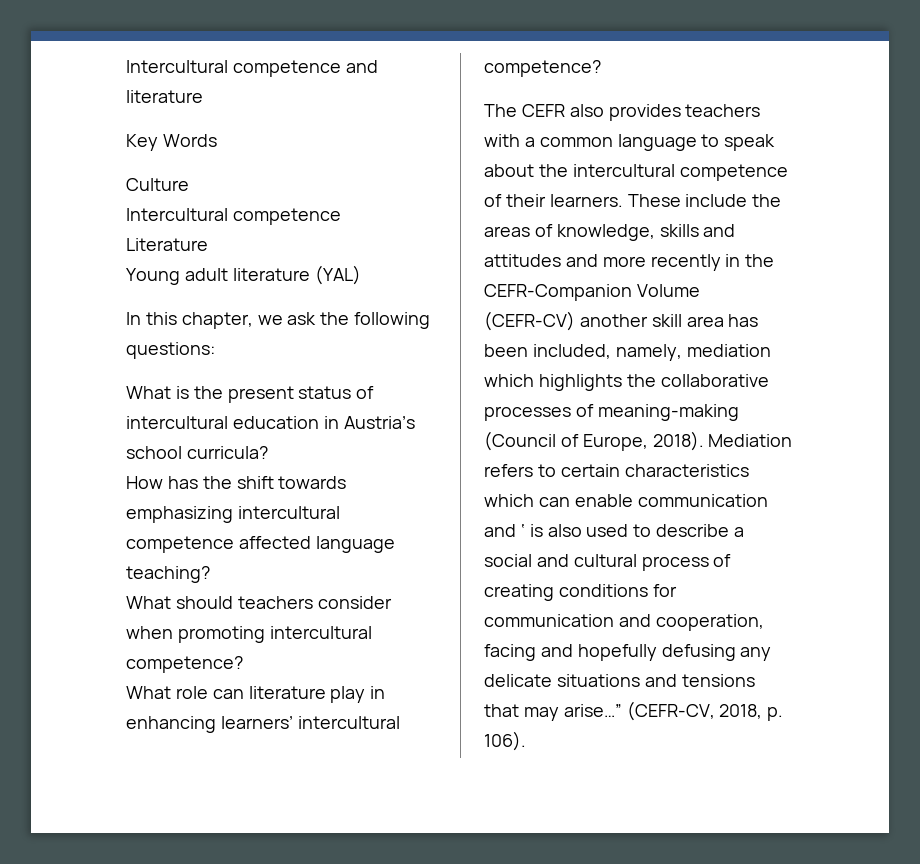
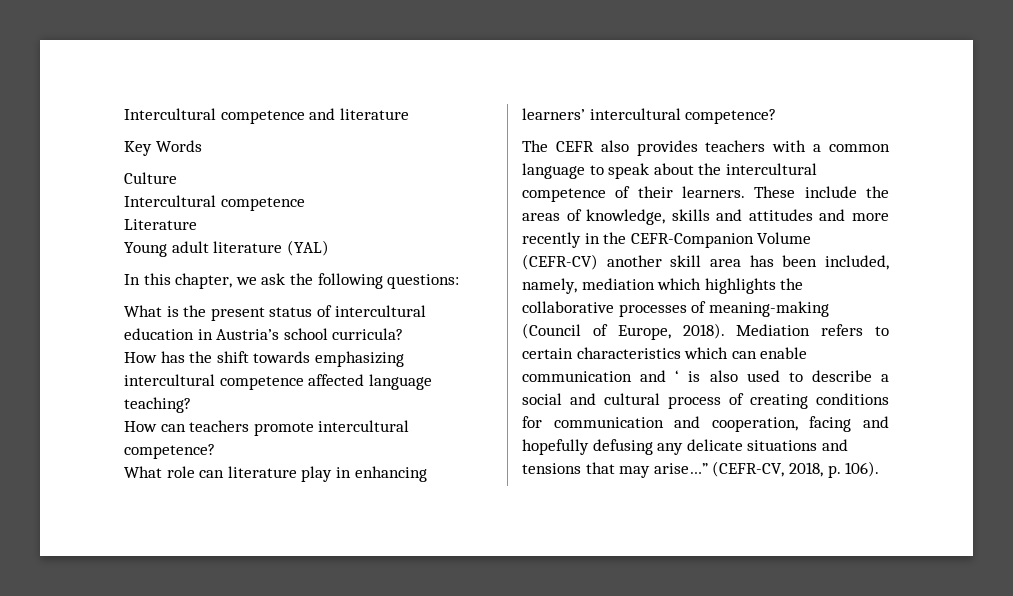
- What should teachers consider when promoting intercultural competence?
+ How can teachers promote intercultural competence?

